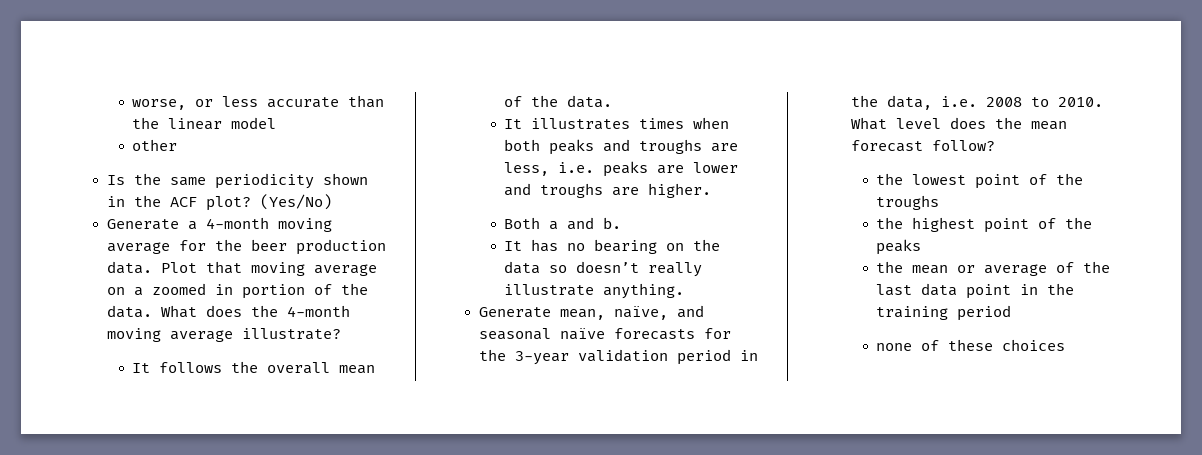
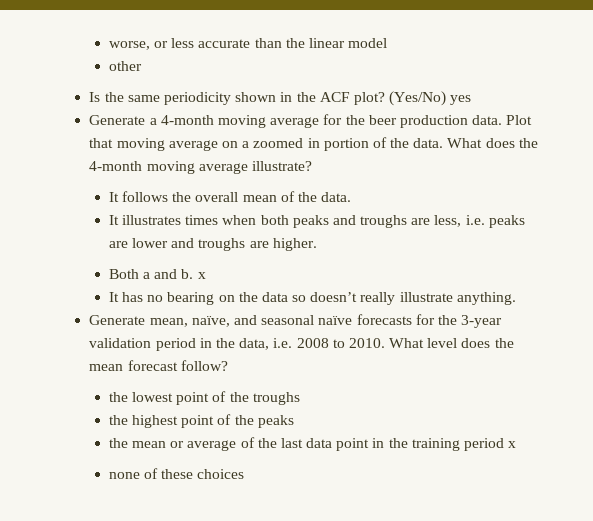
- (Yes/No)
+ (Yes/No) yes
- Both a and b.
+ Both a and b. x
- the mean or average of the last data point in the training period
+ the mean or average of the last data point in the training period x

